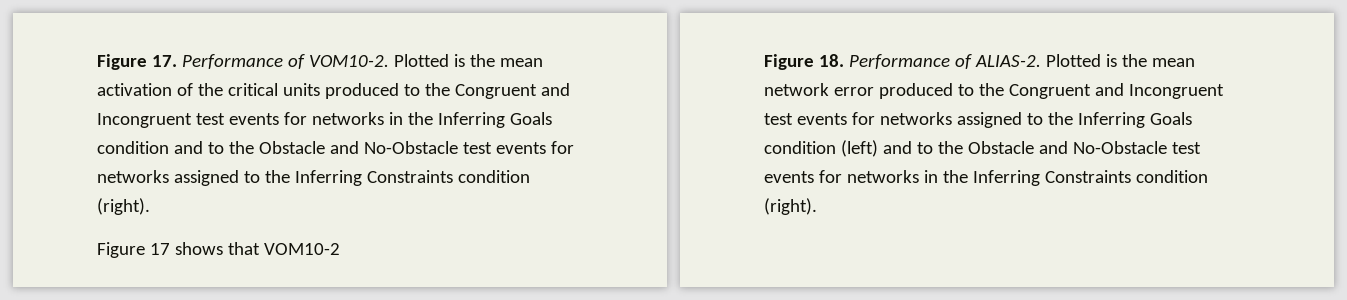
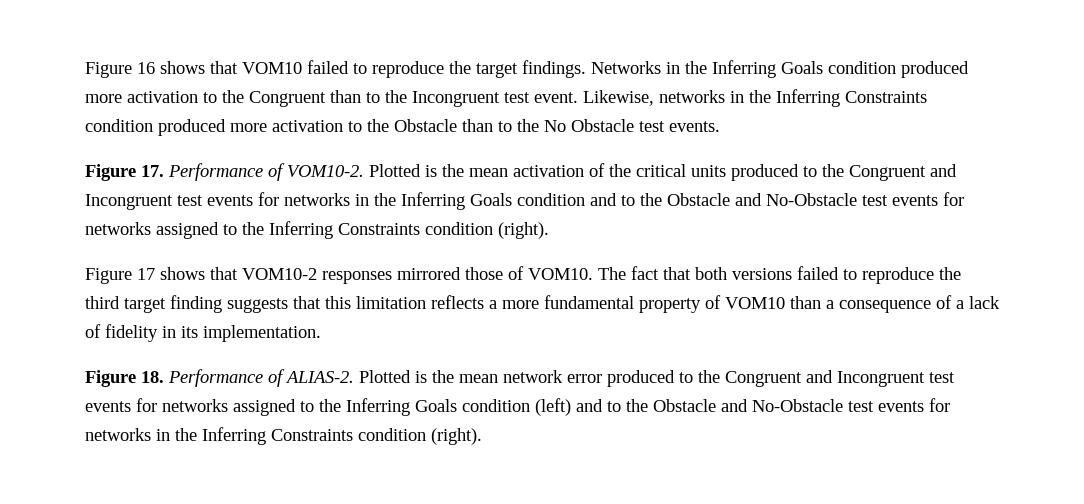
+ Figure 16 shows that VOM10 failed to reproduce the target findings. Networks in the Inferring Goals condition produced more activation to the Congruent than to the Incongruent test event. Likewise, networks in the Inferring Constraints condition produced more activation to the Obstacle than to the No Obstacle test events.
- Figure 17 shows that VOM10-2
+ Figure 17 shows that VOM10-2 responses mirrored those of VOM10. The fact that both versions failed to reproduce the third target finding suggests that this limitation reflects a more fundamental property of VOM10 than a consequence of a lack of fidelity in its implementation.

